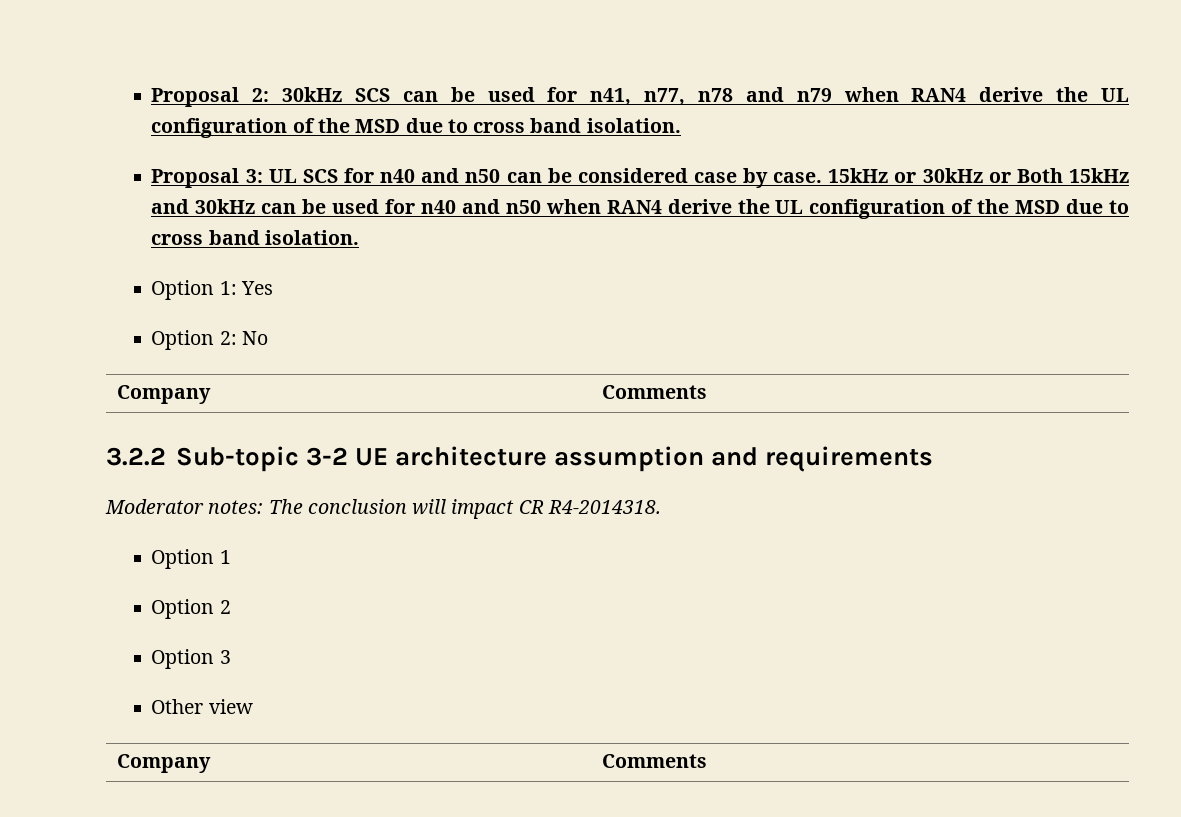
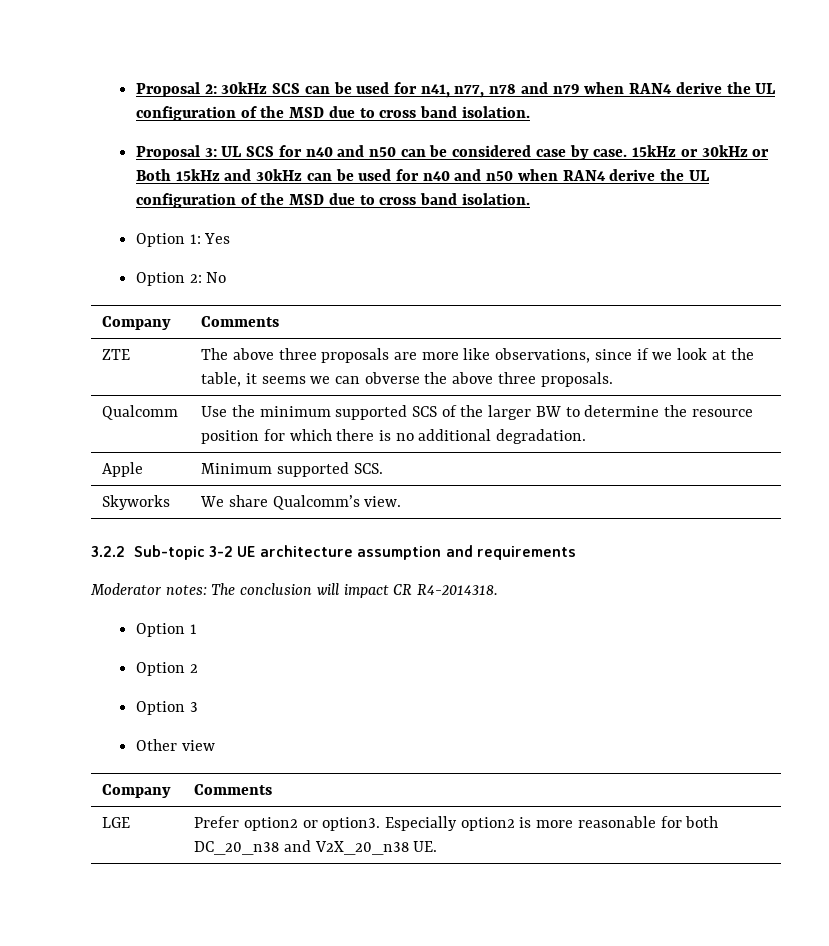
+ ZTE | The above three proposals are more like observations, since if we look at the table, it seems we can obverse the above three proposals.
+ Qualcomm | Use the minimum supported SCS of the larger BW to determine the resource position for which there is no additional degradation.
+ Apple | Minimum supported SCS.
+ Skyworks | We share Qualcomm’s view.
+ LGE | Prefer option2 or option3. Especially option2 is more reasonable for both DC_20_n38 and V2X_20_n38 UE.

